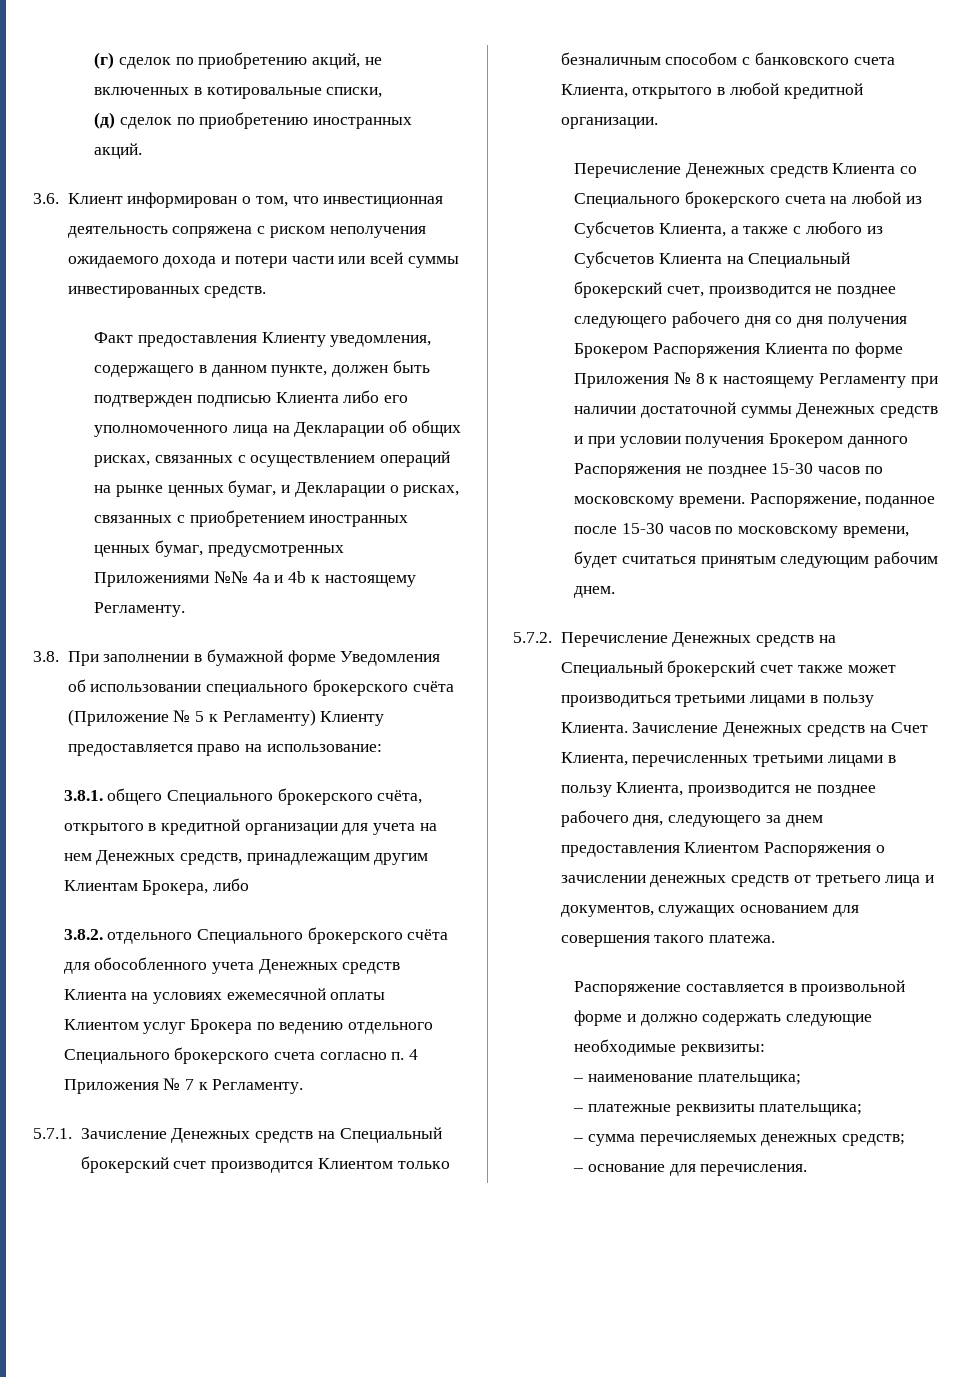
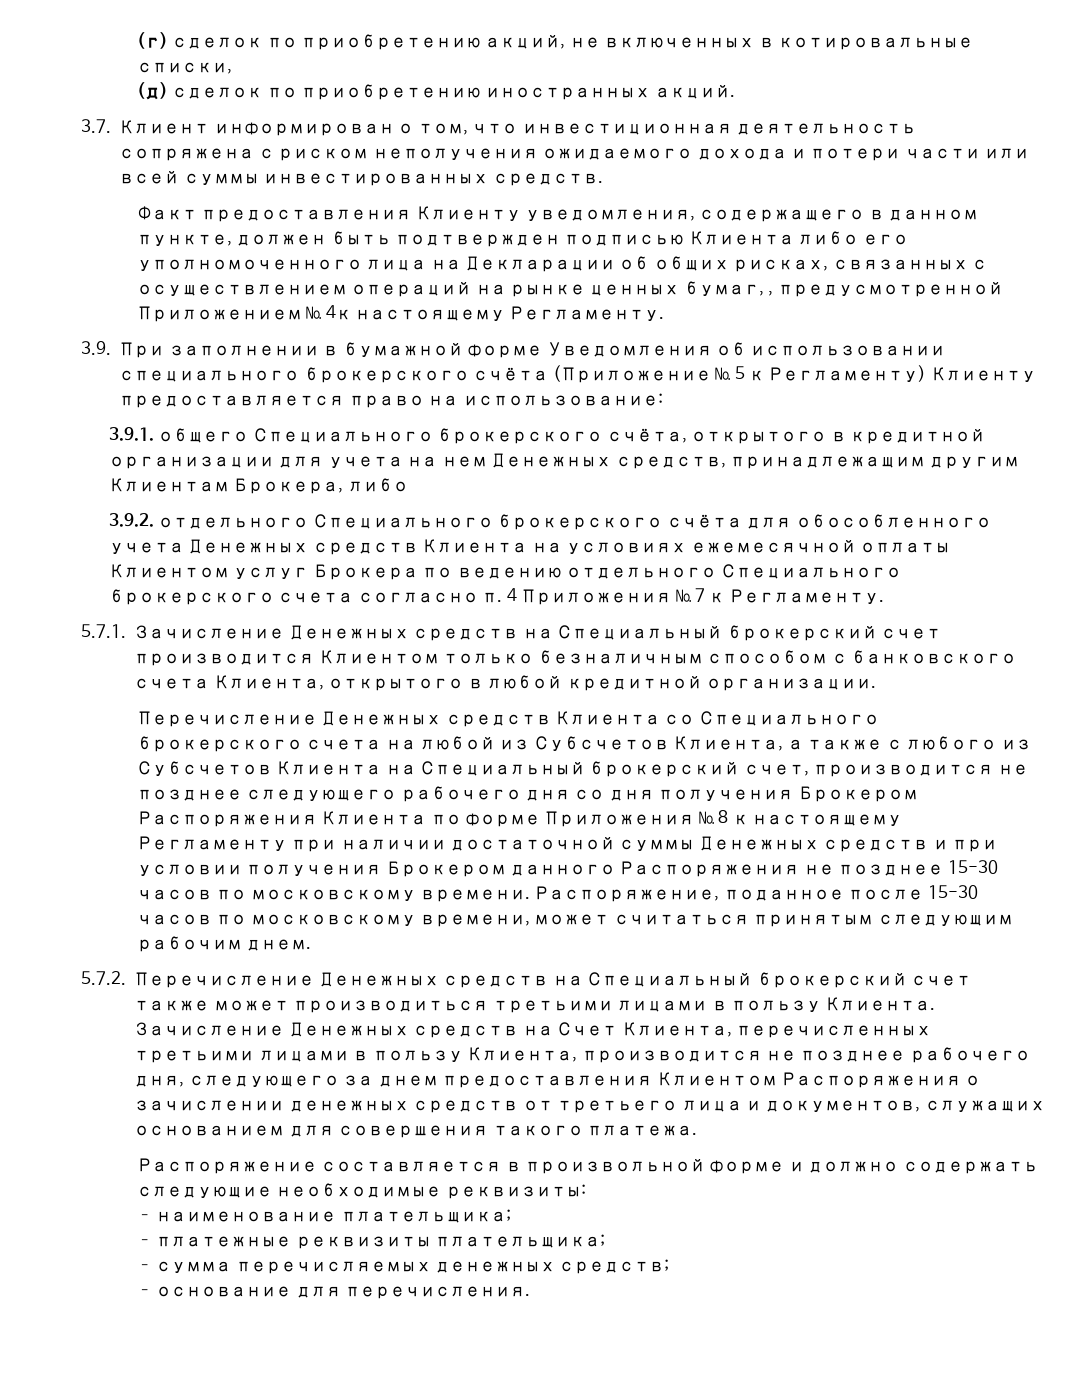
- 3.6. Клиент информирован о том, что инвестиционная деятельность сопряжена с риском неполучения ожидаемого дохода и потери части или всей суммы инвестированных средств.
+ 3.7. Клиент информирован о том, что инвестиционная деятельность сопряжена с риском неполучения ожидаемого дохода и потери части или всей суммы инвестированных средств.
- Факт предоставления Клиенту уведомления, содержащего в данном пункте, должен быть подтвержден подписью Клиента либо его уполномоченного лица на Декларации об общих рисках, связанных с осуществлением операций на рынке ценных бумаг, и Декларации о рисках, связанных с приобретением иностранных ценных бумаг, предусмотренных Приложениями №№ 4a и 4b к настоящему Регламенту.
+ Факт предоставления Клиенту уведомления, содержащего в данном пункте, должен быть подтвержден подписью Клиента либо его уполномоченного лица на Декларации об общих рисках, связанных с осуществлением операций на рынке ценных бумаг, , предусмотренной Приложением № 4к настоящему Регламенту.
- 3.8. При заполнении в бумажной форме Уведомления об использовании специального брокерского счёта (Приложение № 5 к Регламенту) Клиенту предоставляется право на использование:
+ 3.9. При заполнении в бумажной форме Уведомления об использовании специального брокерского счёта (Приложение № 5 к Регламенту) Клиенту предоставляется право на использование:
- 3.8.1. общего Специального брокерского счёта, открытого в кредитной организации для учета на нем Денежных средств, принадлежащим другим Клиентам Брокера, либо
+ 3.9.1. общего Специального брокерского счёта, открытого в кредитной организации для учета на нем Денежных средств, принадлежащим другим Клиентам Брокера, либо
- 3.8.2. отдельного Специального брокерского счёта для обособленного учета Денежных средств Клиента на условиях ежемесячной оплаты Клиентом услуг Брокера по ведению отдельного Специального брокерского счета согласно п. 4 Приложения № 7 к Регламенту.
+ 3.9.2. отдельного Специального брокерского счёта для обособленного учета Денежных средств Клиента на условиях ежемесячной оплаты Клиентом услуг Брокера по ведению отдельного Специального брокерского счета согласно п. 4 Приложения № 7 к Регламенту.
- Распоряжение, поданное после 15-30 часов по московскому времени, будет считаться принятым следующим рабочим днем.
+ Распоряжение, поданное после 15-30 часов по московскому времени, может считаться принятым следующим рабочим днем.

